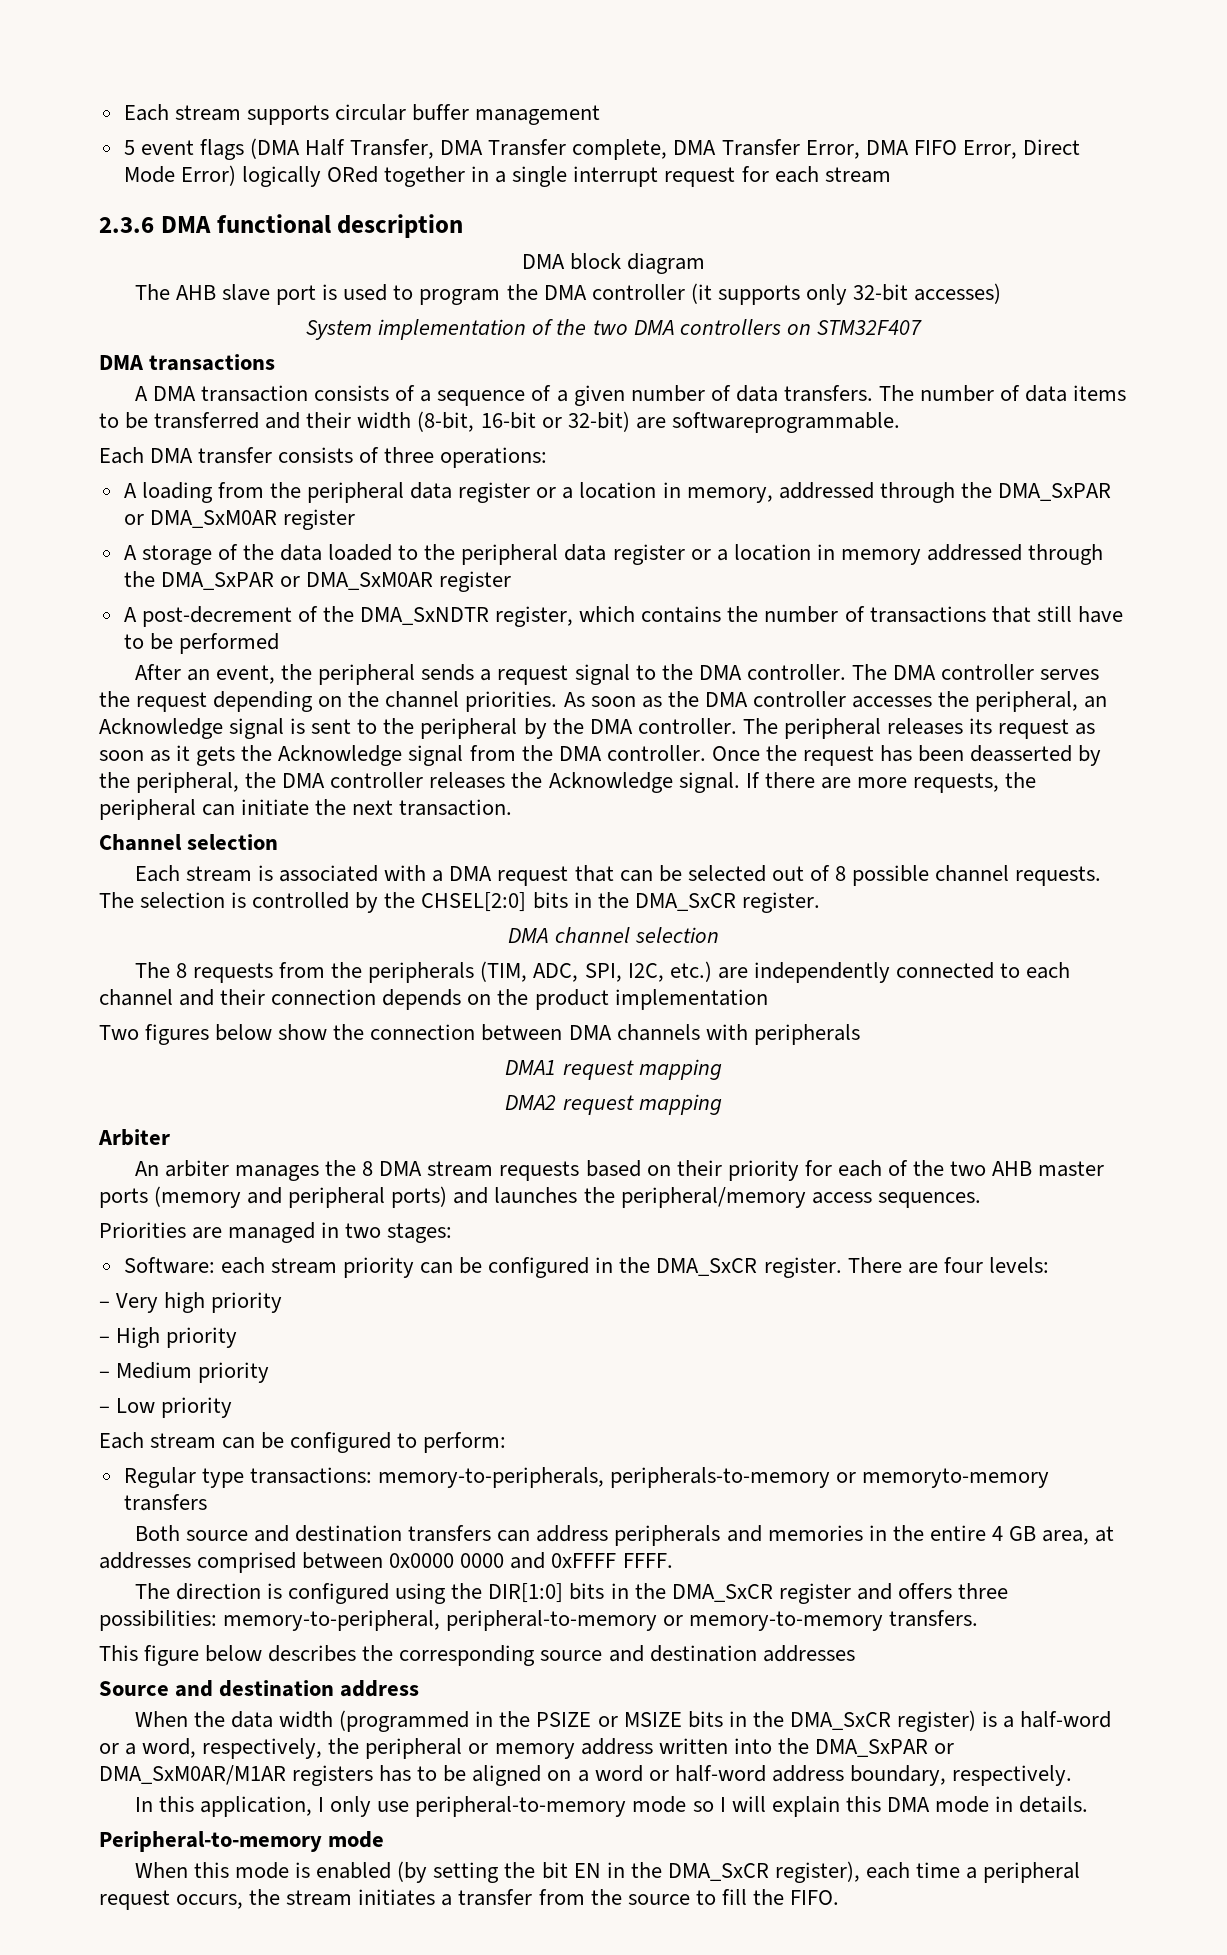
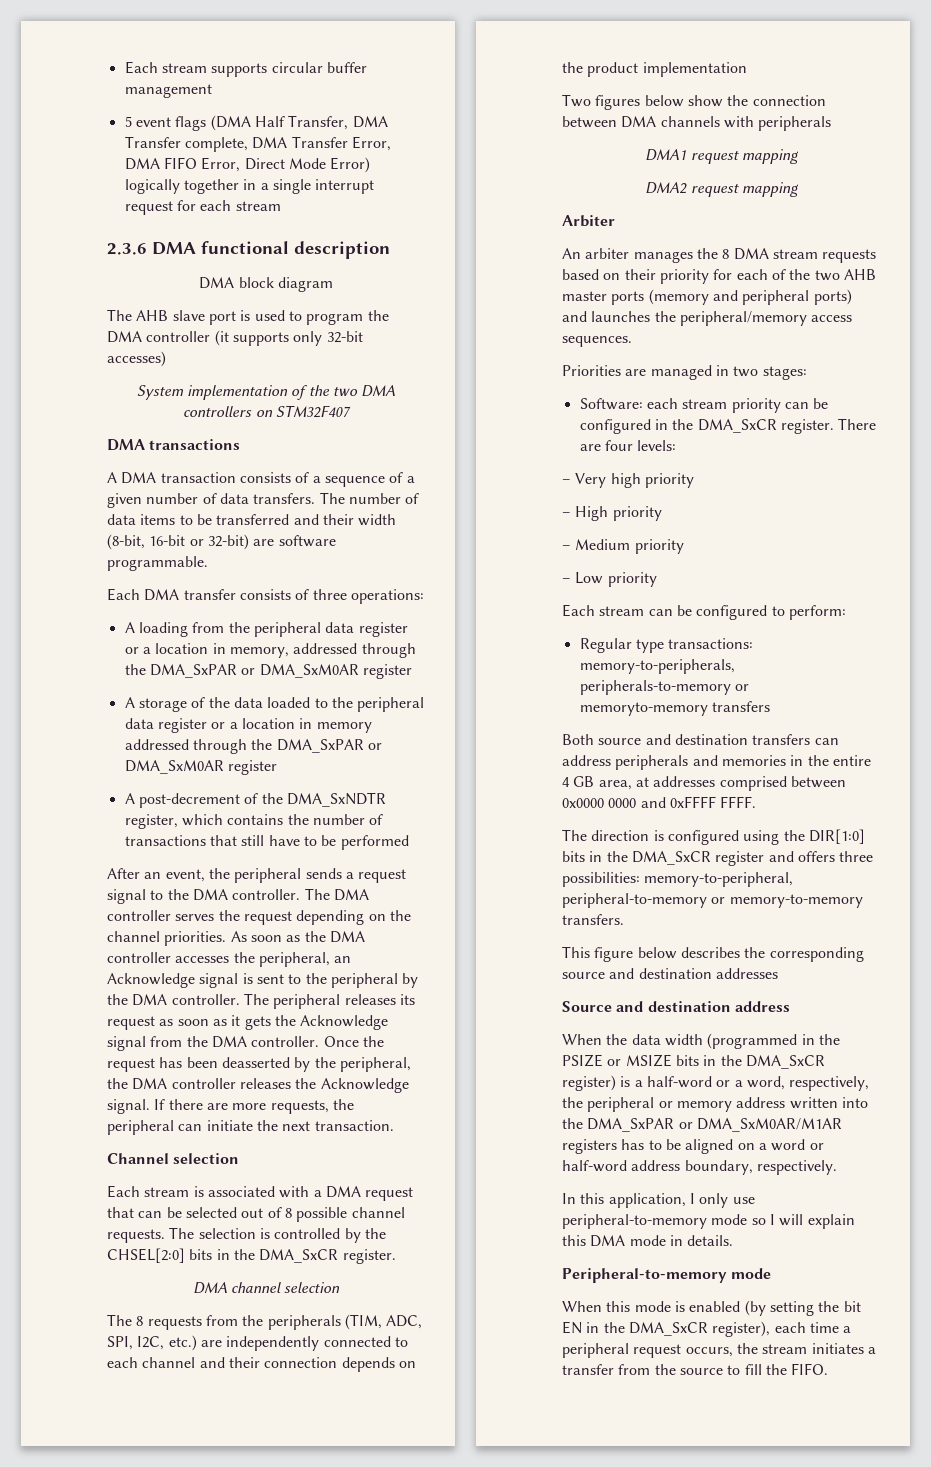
- 5 event flags (DMA Half Transfer, DMA Transfer complete, DMA Transfer Error, DMA FIFO Error, Direct Mode Error) logically ORed together in a single interrupt request for each stream
+ 5 event flags (DMA Half Transfer, DMA Transfer complete, DMA Transfer Error, DMA FIFO Error, Direct Mode Error) logically together in a single interrupt request for each stream
- The number of data items to be transferred and their width (8-bit, 16-bit or 32-bit) are softwareprogrammable.
+ The number of data items to be transferred and their width (8-bit, 16-bit or 32-bit) are software programmable.

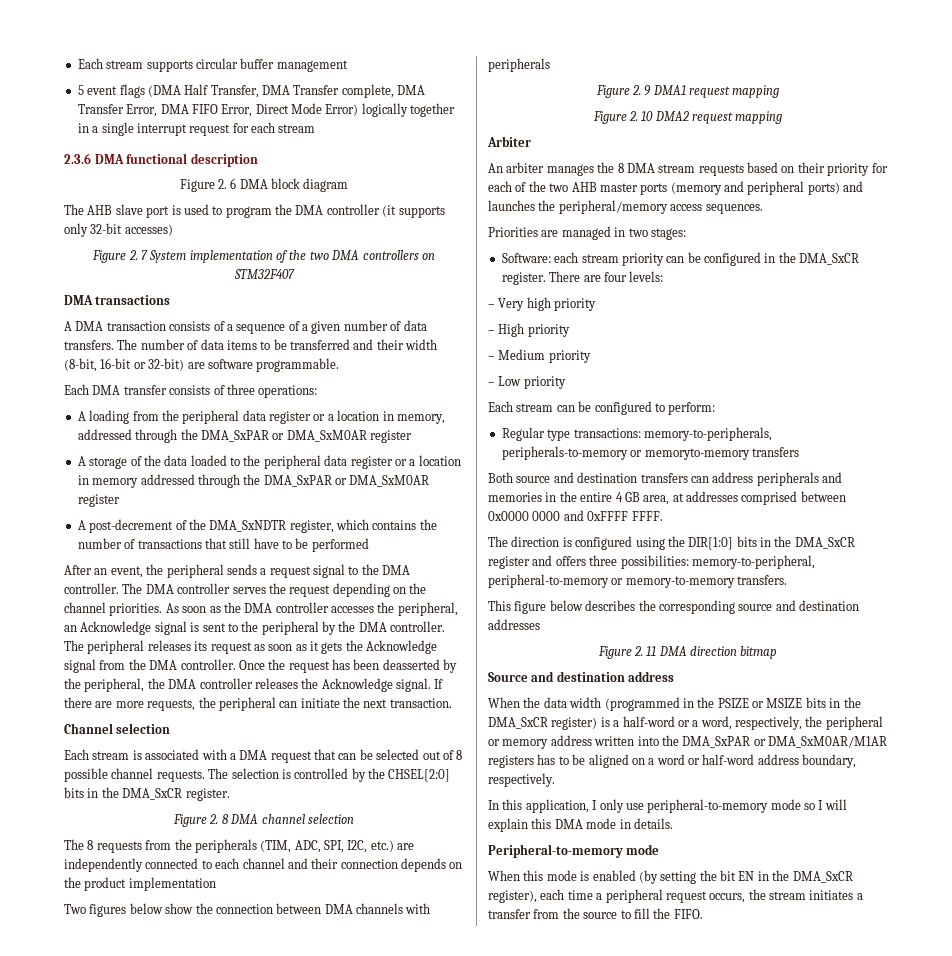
- DMA block diagram
+ Figure 2. 6 DMA block diagram
- System implementation of the two DMA controllers on STM32F407
+ Figure 2. 7 System implementation of the two DMA controllers on STM32F407
- DMA channel selection
+ Figure 2. 8 DMA channel selection
- DMA1 request mapping
+ Figure 2. 9 DMA1 request mapping
- DMA2 request mapping
+ Figure 2. 10 DMA2 request mapping
+ Figure 2. 11 DMA direction bitmap

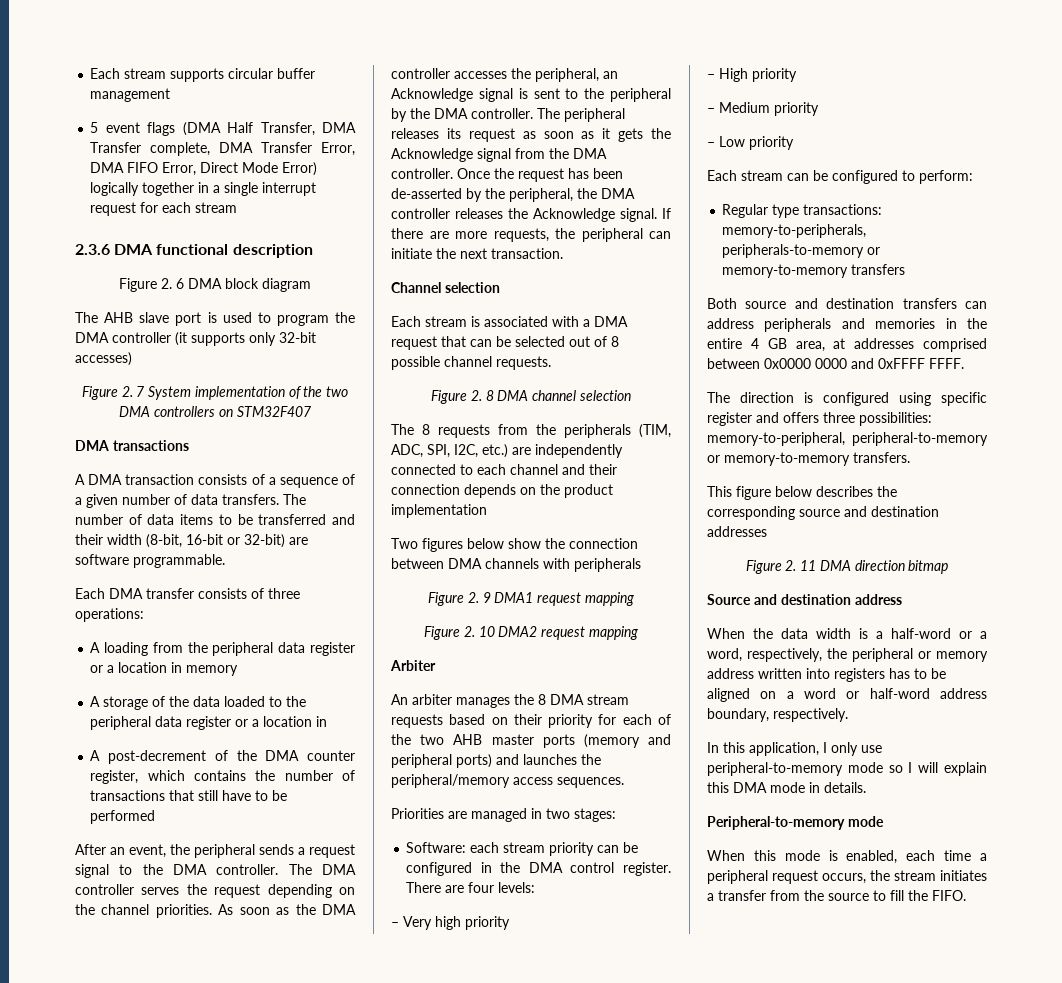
- A loading from the peripheral data register or a location in memory, addressed through the DMA_SxPAR or DMA_SxM0AR register
+ A loading from the peripheral data register or a location in memory
- A storage of the data loaded to the peripheral data register or a location in memory addressed through the DMA_SxPAR or DMA_SxM0AR register
+ A storage of the data loaded to the peripheral data register or a location in
- A post-decrement of the DMA_SxNDTR register, which contains the number of transactions that still have to be performed
+ A post-decrement of the DMA counter register, which contains the number of transactions that still have to be performed
- Once the request has been deasserted by the peripheral, the DMA controller releases the Acknowledge signal.
+ Once the request has been de-asserted by the peripheral, the DMA controller releases the Acknowledge signal.
- The selection is controlled by the CHSEL[2:0] bits in the DMA_SxCR register.
- Software: each stream priority can be configured in the DMA_SxCR register.
+ Software: each stream priority can be configured in the DMA control register.
- Regular type transactions: memory-to-peripherals, peripherals-to-memory or memoryto-memory transfers
+ Regular type transactions: memory-to-peripherals, peripherals-to-memory or memory-to-memory transfers
- The direction is configured using the DIR[1:0] bits in the DMA_SxCR register and offers three possibilities: memory-to-peripheral, peripheral-to-memory or memory-to-memory transfers.
+ The direction is configured using specific register and offers three possibilities: memory-to-peripheral, peripheral-to-memory or memory-to-memory transfers.
- When the data width (programmed in the PSIZE or MSIZE bits in the DMA_SxCR register) is a half-word or a word, respectively, the peripheral or memory address written into the DMA_SxPAR or DMA_SxM0AR/M1AR registers has to be aligned on a word or half-word address boundary, respectively.
+ When the data width is a half-word or a word, respectively, the peripheral or memory address written into registers has to be aligned on a word or half-word address boundary, respectively.
- When this mode is enabled (by setting the bit EN in the DMA_SxCR register), each time a peripheral request occurs, the stream initiates a transfer from the source to fill the FIFO.
+ When this mode is enabled, each time a peripheral request occurs, the stream initiates a transfer from the source to fill the FIFO.

